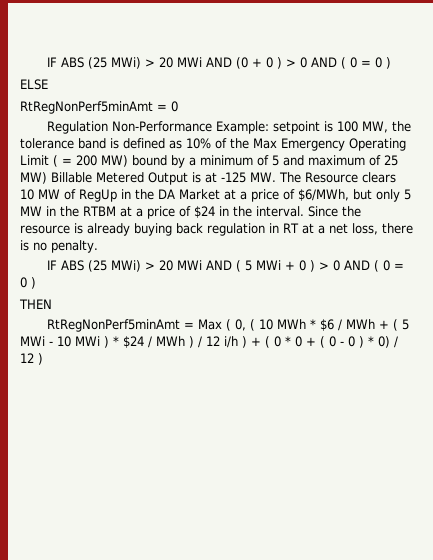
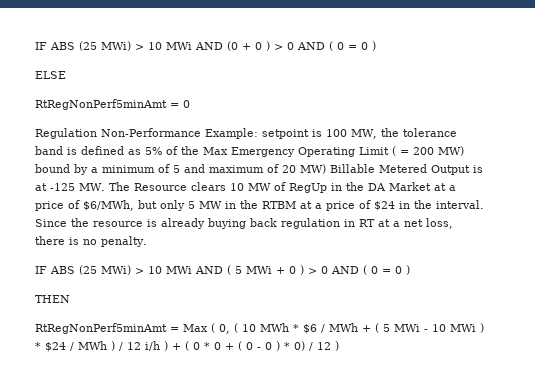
- IF ABS (25 MWi) > 20 MWi AND (0 + 0 ) > 0 AND ( 0 = 0 )
+ IF ABS (25 MWi) > 10 MWi AND (0 + 0 ) > 0 AND ( 0 = 0 )
- setpoint is 100 MW, the tolerance band is defined as 10% of the Max Emergency Operating Limit ( = 200 MW) bound by a minimum of 5 and maximum of 25 MW) Billable Metered Output is at -125 MW. The Resource clears 10 MW of RegUp in the DA Market at a price of $6/MWh, but only 5 MW in the RTBM at a price of $24 in the interval.
+ setpoint is 100 MW, the tolerance band is defined as 5% of the Max Emergency Operating Limit ( = 200 MW) bound by a minimum of 5 and maximum of 20 MW) Billable Metered Output is at -125 MW. The Resource clears 10 MW of RegUp in the DA Market at a price of $6/MWh, but only 5 MW in the RTBM at a price of $24 in the interval.
- IF ABS (25 MWi) > 20 MWi AND ( 5 MWi + 0 ) > 0 AND ( 0 = 0 )
+ IF ABS (25 MWi) > 10 MWi AND ( 5 MWi + 0 ) > 0 AND ( 0 = 0 )

